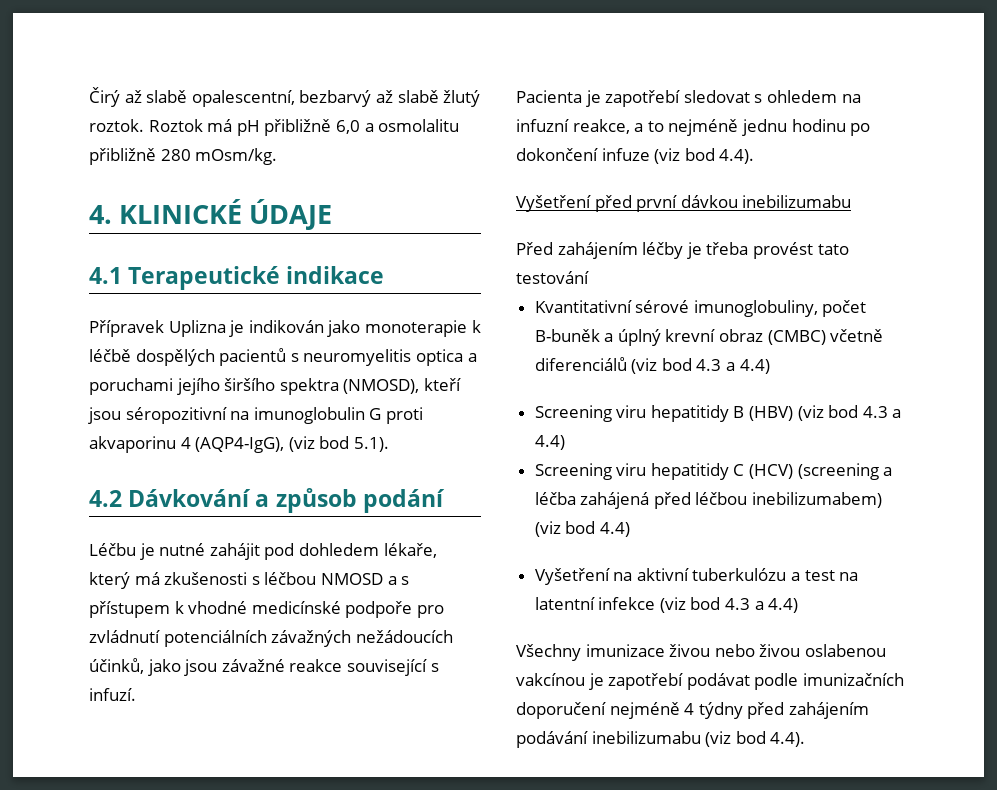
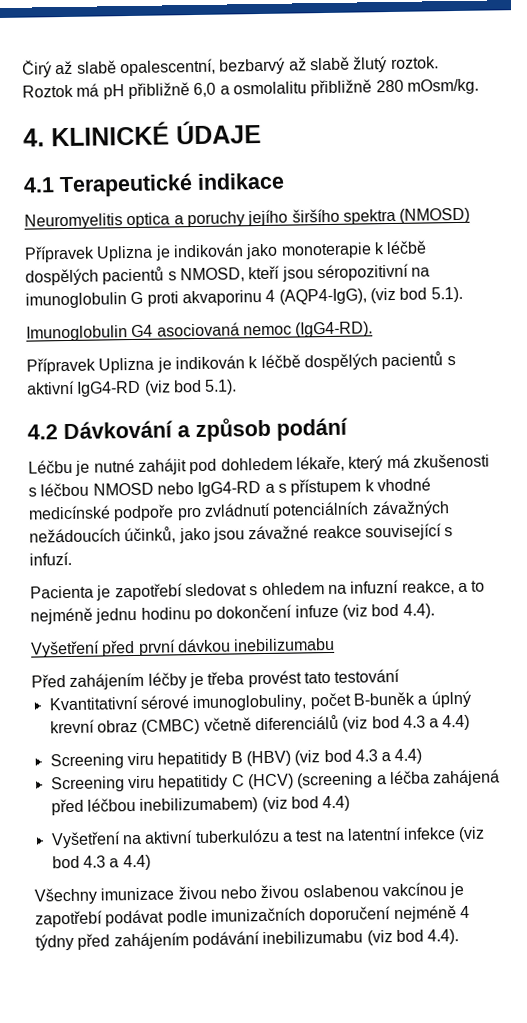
+ Neuromyelitis optica a poruchy jejího širšího spektra (NMOSD)
- Přípravek Uplizna je indikován jako monoterapie k léčbě dospělých pacientů s neuromyelitis optica a poruchami jejího širšího spektra (NMOSD), kteří jsou séropozitivní na imunoglobulin G proti akvaporinu 4 (AQP4-IgG), (viz bod 5.1).
+ Přípravek Uplizna je indikován jako monoterapie k léčbě dospělých pacientů s NMOSD, kteří jsou séropozitivní na imunoglobulin G proti akvaporinu 4 (AQP4-IgG), (viz bod 5.1).
+ Imunoglobulin G4 asociovaná nemoc (IgG4-RD).
+ Přípravek Uplizna je indikován k léčbě dospělých pacientů s aktivní IgG4-RD (viz bod 5.1).
- Léčbu je nutné zahájit pod dohledem lékaře, který má zkušenosti s léčbou NMOSD a s přístupem k vhodné medicínské podpoře pro zvládnutí potenciálních závažných nežádoucích účinků, jako jsou závažné reakce související s infuzí.
+ Léčbu je nutné zahájit pod dohledem lékaře, který má zkušenosti s léčbou NMOSD nebo IgG4-RD a s přístupem k vhodné medicínské podpoře pro zvládnutí potenciálních závažných nežádoucích účinků, jako jsou závažné reakce související s infuzí.

